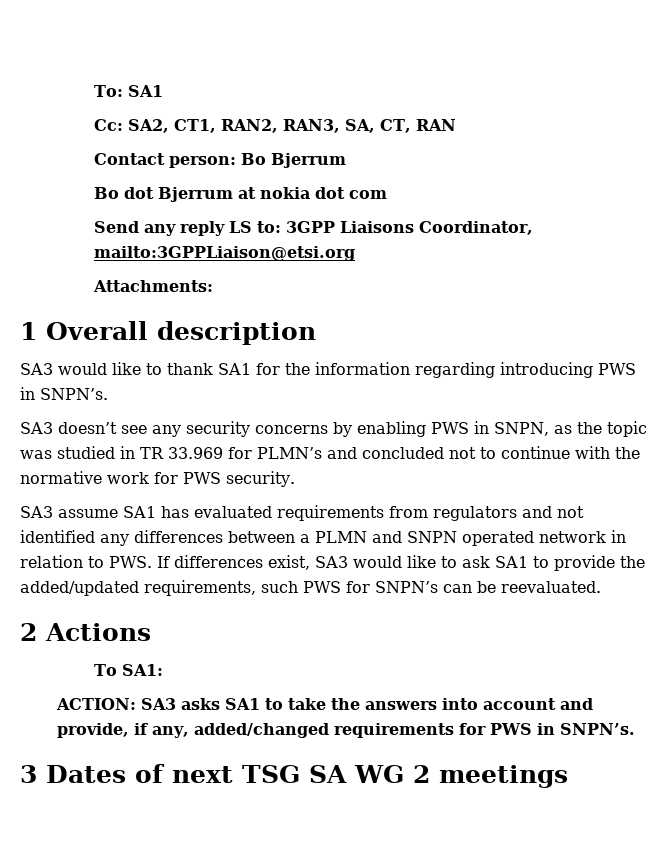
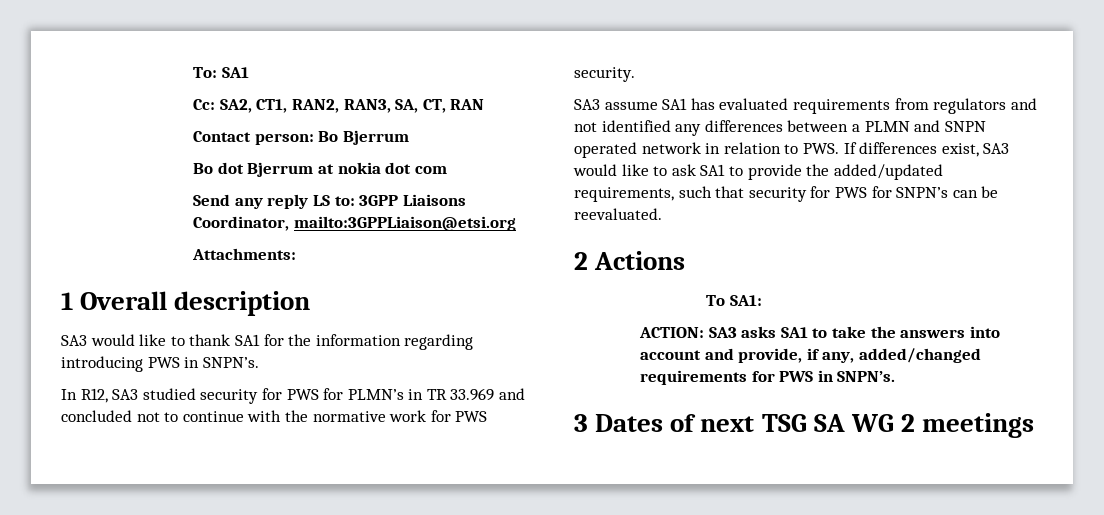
- SA3 doesn’t see any security concerns by enabling PWS in SNPN, as the topic was studied in TR 33.969 for PLMN’s and concluded not to continue with the normative work for PWS security.
+ In R12, SA3 studied security for PWS for PLMN’s in TR 33.969 and concluded not to continue with the normative work for PWS security.
- SA3 assume SA1 has evaluated requirements from regulators and not identified any differences between a PLMN and SNPN operated network in relation to PWS. If differences exist, SA3 would like to ask SA1 to provide the added/updated requirements, such PWS for SNPN’s can be reevaluated.
+ SA3 assume SA1 has evaluated requirements from regulators and not identified any differences between a PLMN and SNPN operated network in relation to PWS. If differences exist, SA3 would like to ask SA1 to provide the added/updated requirements, such that security for PWS for SNPN’s can be reevaluated.

